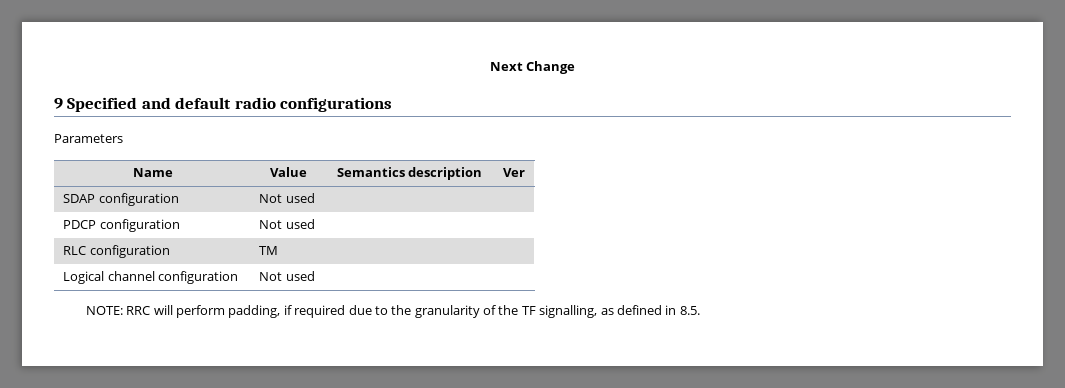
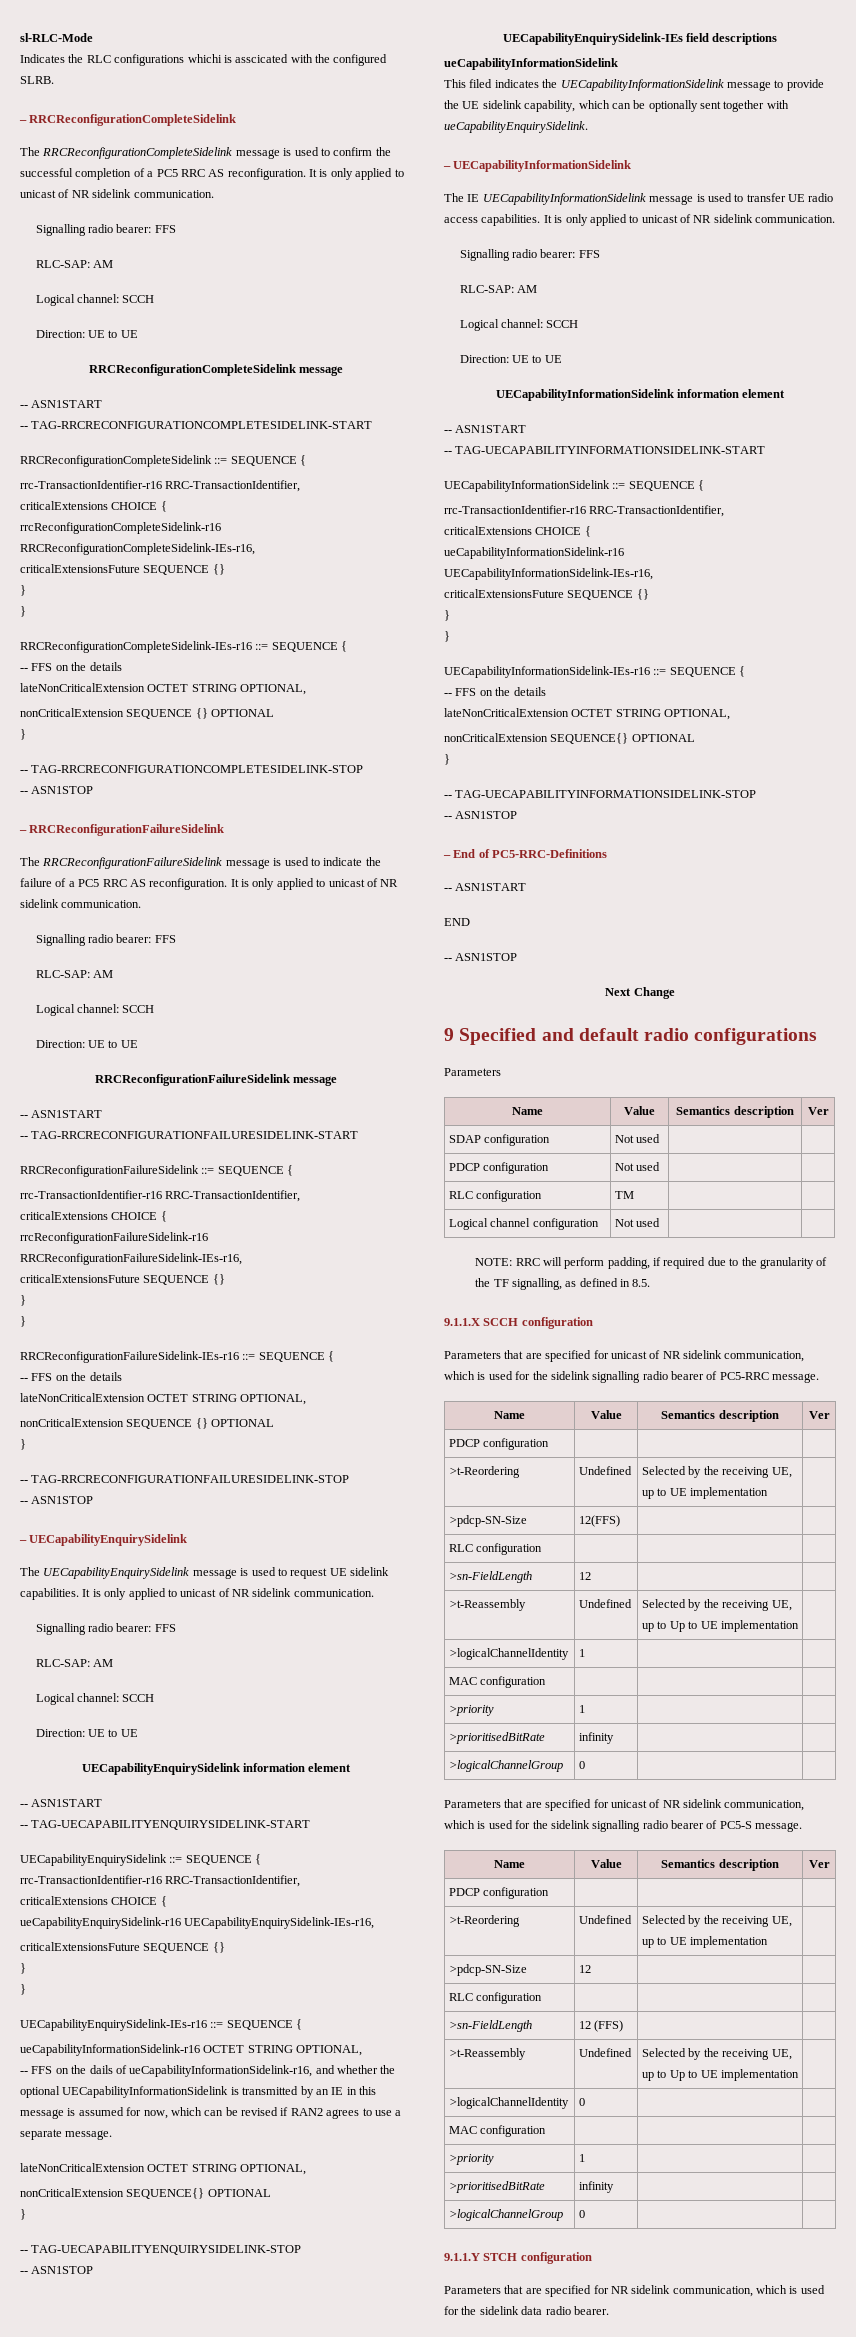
+ sl-RLC-Mode
+ Indicates the RLC configurations whichi is asscicated with the configured SLRB.
+ – RRCReconfigurationCompleteSidelink
+ The RRCReconfigurationCompleteSidelink message is used to confirm the successful completion of a PC5 RRC AS reconfiguration. It is only applied to unicast of NR sidelink communication.
+ Signalling radio bearer: FFS
+ RLC-SAP: AM
+ Logical channel: SCCH
+ Direction: UE to UE
+ RRCReconfigurationCompleteSidelink message
+ -- ASN1START
+ -- TAG-RRCRECONFIGURATIONCOMPLETESIDELINK-START
+ RRCReconfigurationCompleteSidelink ::= SEQUENCE {
+ rrc-TransactionIdentifier-r16 RRC-TransactionIdentifier,
+ criticalExtensions CHOICE {
+ rrcReconfigurationCompleteSidelink-r16 RRCReconfigurationCompleteSidelink-IEs-r16,
+ criticalExtensionsFuture SEQUENCE {}
+ }
+ }
+ RRCReconfigurationCompleteSidelink-IEs-r16 ::= SEQUENCE {
+ -- FFS on the details
+ lateNonCriticalExtension OCTET STRING OPTIONAL,
+ nonCriticalExtension SEQUENCE {} OPTIONAL
+ }
+ -- TAG-RRCRECONFIGURATIONCOMPLETESIDELINK-STOP
+ -- ASN1STOP
+ – RRCReconfigurationFailureSidelink
+ The RRCReconfigurationFailureSidelink message is used to indicate the failure of a PC5 RRC AS reconfiguration. It is only applied to unicast of NR sidelink communication.
+ Signalling radio bearer: FFS
+ RLC-SAP: AM
+ Logical channel: SCCH
+ Direction: UE to UE
+ RRCReconfigurationFailureSidelink message
+ -- ASN1START
+ -- TAG-RRCRECONFIGURATIONFAILURESIDELINK-START
+ RRCReconfigurationFailureSidelink ::= SEQUENCE {
+ rrc-TransactionIdentifier-r16 RRC-TransactionIdentifier,
+ criticalExtensions CHOICE {
+ rrcReconfigurationFailureSidelink-r16 RRCReconfigurationFailureSidelink-IEs-r16,
+ criticalExtensionsFuture SEQUENCE {}
+ }
+ }
+ RRCReconfigurationFailureSidelink-IEs-r16 ::= SEQUENCE {
+ -- FFS on the details
+ lateNonCriticalExtension OCTET STRING OPTIONAL,
+ nonCriticalExtension SEQUENCE {} OPTIONAL
+ }
+ -- TAG-RRCRECONFIGURATIONFAILURESIDELINK-STOP
+ -- ASN1STOP
+ – UECapabilityEnquirySidelink
+ The UECapabilityEnquirySidelink message is used to request UE sidelink capabilities. It is only applied to unicast of NR sidelink communication.
+ Signalling radio bearer: FFS
+ RLC-SAP: AM
+ Logical channel: SCCH
+ Direction: UE to UE
+ UECapabilityEnquirySidelink information element
+ -- ASN1START
+ -- TAG-UECAPABILITYENQUIRYSIDELINK-START
+ UECapabilityEnquirySidelink ::= SEQUENCE {
+ rrc-TransactionIdentifier-r16 RRC-TransactionIdentifier,
+ criticalExtensions CHOICE {
+ ueCapabilityEnquirySidelink-r16 UECapabilityEnquirySidelink-IEs-r16,
+ criticalExtensionsFuture SEQUENCE {}
+ }
+ }
+ UECapabilityEnquirySidelink-IEs-r16 ::= SEQUENCE {
+ ueCapabilityInformationSidelink-r16 OCTET STRING OPTIONAL,
+ -- FFS on the dails of ueCapabilityInformationSidelink-r16, and whether the optional UECapabilityInformationSidelink is transmitted by an IE in this message is assumed for now, which can be revised if RAN2 agrees to use a separate message.
+ lateNonCriticalExtension OCTET STRING OPTIONAL,
+ nonCriticalExtension SEQUENCE{} OPTIONAL
+ }
+ -- TAG-UECAPABILITYENQUIRYSIDELINK-STOP
+ -- ASN1STOP
+ UECapabilityEnquirySidelink-IEs field descriptions
+ ueCapabilityInformationSidelink
+ This filed indicates the UECapabilityInformationSidelink message to provide the UE sidelink capability, which can be optionally sent together with ueCapabilityEnquirySidelink.
+ – UECapabilityInformationSidelink
+ The IE UECapabilityInformationSidelink message is used to transfer UE radio access capabilities. It is only applied to unicast of NR sidelink communication.
+ Signalling radio bearer: FFS
+ RLC-SAP: AM
+ Logical channel: SCCH
+ Direction: UE to UE
+ UECapabilityInformationSidelink information element
+ -- ASN1START
+ -- TAG-UECAPABILITYINFORMATIONSIDELINK-START
+ UECapabilityInformationSidelink ::= SEQUENCE {
+ rrc-TransactionIdentifier-r16 RRC-TransactionIdentifier,
+ criticalExtensions CHOICE {
+ ueCapabilityInformationSidelink-r16 UECapabilityInformationSidelink-IEs-r16,
+ criticalExtensionsFuture SEQUENCE {}
+ }
+ }
+ UECapabilityInformationSidelink-IEs-r16 ::= SEQUENCE {
+ -- FFS on the details
+ lateNonCriticalExtension OCTET STRING OPTIONAL,
+ nonCriticalExtension SEQUENCE{} OPTIONAL
+ }
+ -- TAG-UECAPABILITYINFORMATIONSIDELINK-STOP
+ -- ASN1STOP
+ – End of PC5-RRC-Definitions
+ -- ASN1START
+ END
+ -- ASN1STOP
+ 9.1.1.X SCCH configuration
+ Parameters that are specified for unicast of NR sidelink communication, which is used for the sidelink signalling radio bearer of PC5-RRC message.
+ Name | Value | Semantics description | Ver
+ PDCP configuration | | |
+ >t-Reordering | Undefined | Selected by the receiving UE, up to UE implementation |
+ >pdcp-SN-Size | 12(FFS) | |
+ RLC configuration | | |
+ >sn-FieldLength | 12 | |
+ >t-Reassembly | Undefined | Selected by the receiving UE, up to Up to UE implementation |
+ >logicalChannelIdentity | 1 | |
+ MAC configuration | | |
+ >priority | 1 | |
+ >prioritisedBitRate | infinity | |
+ >logicalChannelGroup | 0 | |
+ Parameters that are specified for unicast of NR sidelink communication, which is used for the sidelink signalling radio bearer of PC5-S message.
+ Name | Value | Semantics description | Ver
+ PDCP configuration | | |
+ >t-Reordering | Undefined | Selected by the receiving UE, up to UE implementation |
+ >pdcp-SN-Size | 12 | |
+ RLC configuration | | |
+ >sn-FieldLength | 12 (FFS) | |
+ >t-Reassembly | Undefined | Selected by the receiving UE, up to Up to UE implementation |
+ >logicalChannelIdentity | 0 | |
+ MAC configuration | | |
+ >priority | 1 | |
+ >prioritisedBitRate | infinity | |
+ >logicalChannelGroup | 0 | |
+ 9.1.1.Y STCH configuration
+ Parameters that are specified for NR sidelink communication, which is used for the sidelink data radio bearer.

